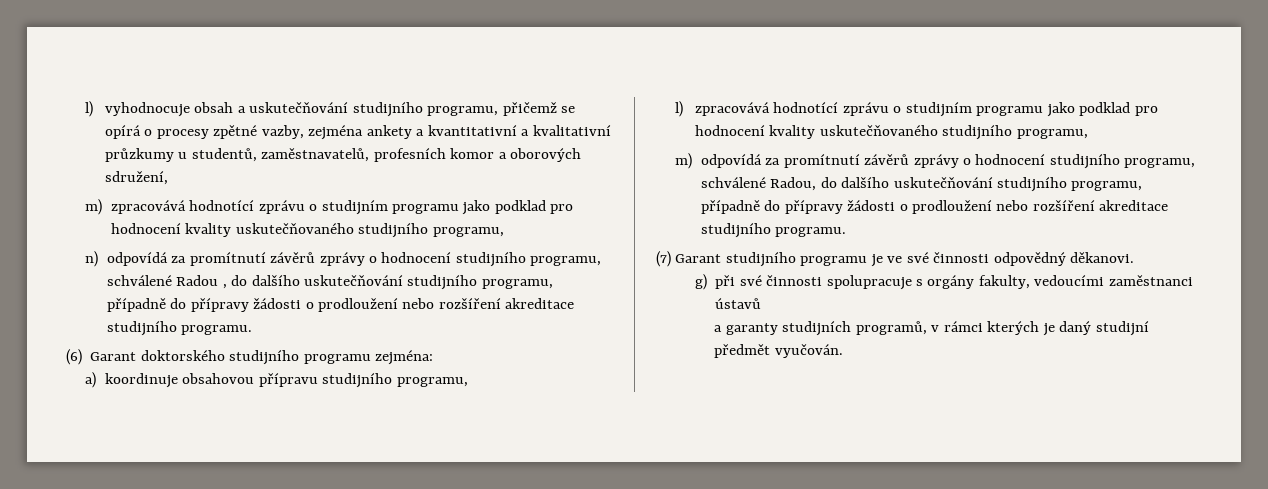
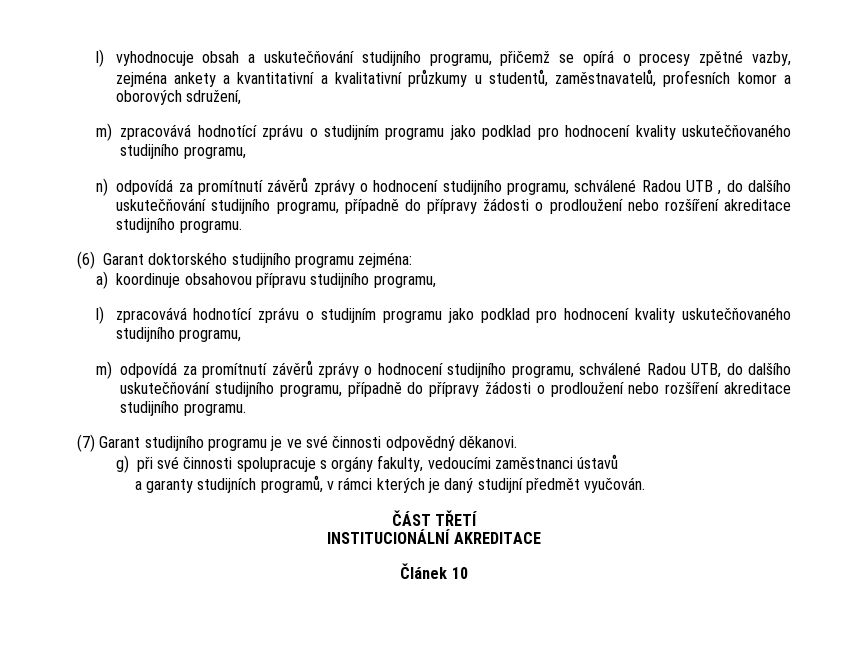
- n) odpovídá za promítnutí závěrů zprávy o hodnocení studijního programu, schválené Radou , do dalšího uskutečňování studijního programu, případně do přípravy žádosti o prodloužení nebo rozšíření akreditace studijního programu.
+ n) odpovídá za promítnutí závěrů zprávy o hodnocení studijního programu, schválené Radou UTB , do dalšího uskutečňování studijního programu, případně do přípravy žádosti o prodloužení nebo rozšíření akreditace studijního programu.
- m) odpovídá za promítnutí závěrů zprávy o hodnocení studijního programu, schválené Radou, do dalšího uskutečňování studijního programu, případně do přípravy žádosti o prodloužení nebo rozšíření akreditace studijního programu.
+ m) odpovídá za promítnutí závěrů zprávy o hodnocení studijního programu, schválené Radou UTB, do dalšího uskutečňování studijního programu, případně do přípravy žádosti o prodloužení nebo rozšíření akreditace studijního programu.
+ ČÁST TŘETÍ
+ INSTITUCIONÁLNÍ AKREDITACE
+ Článek 10

